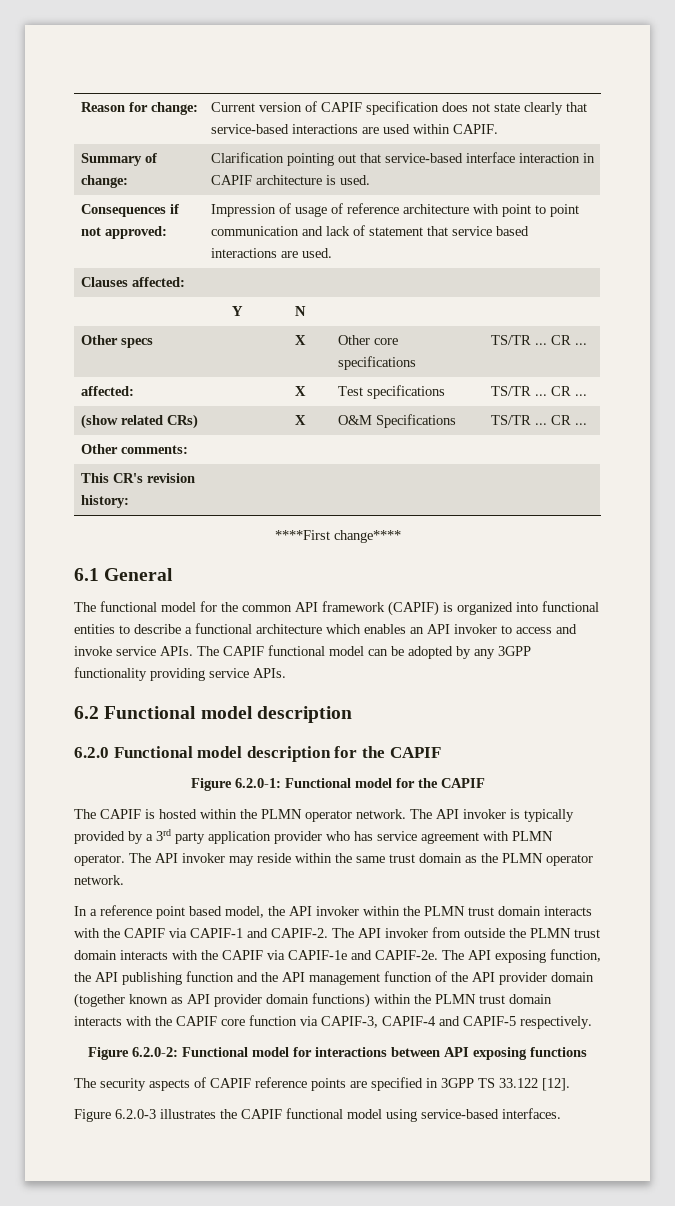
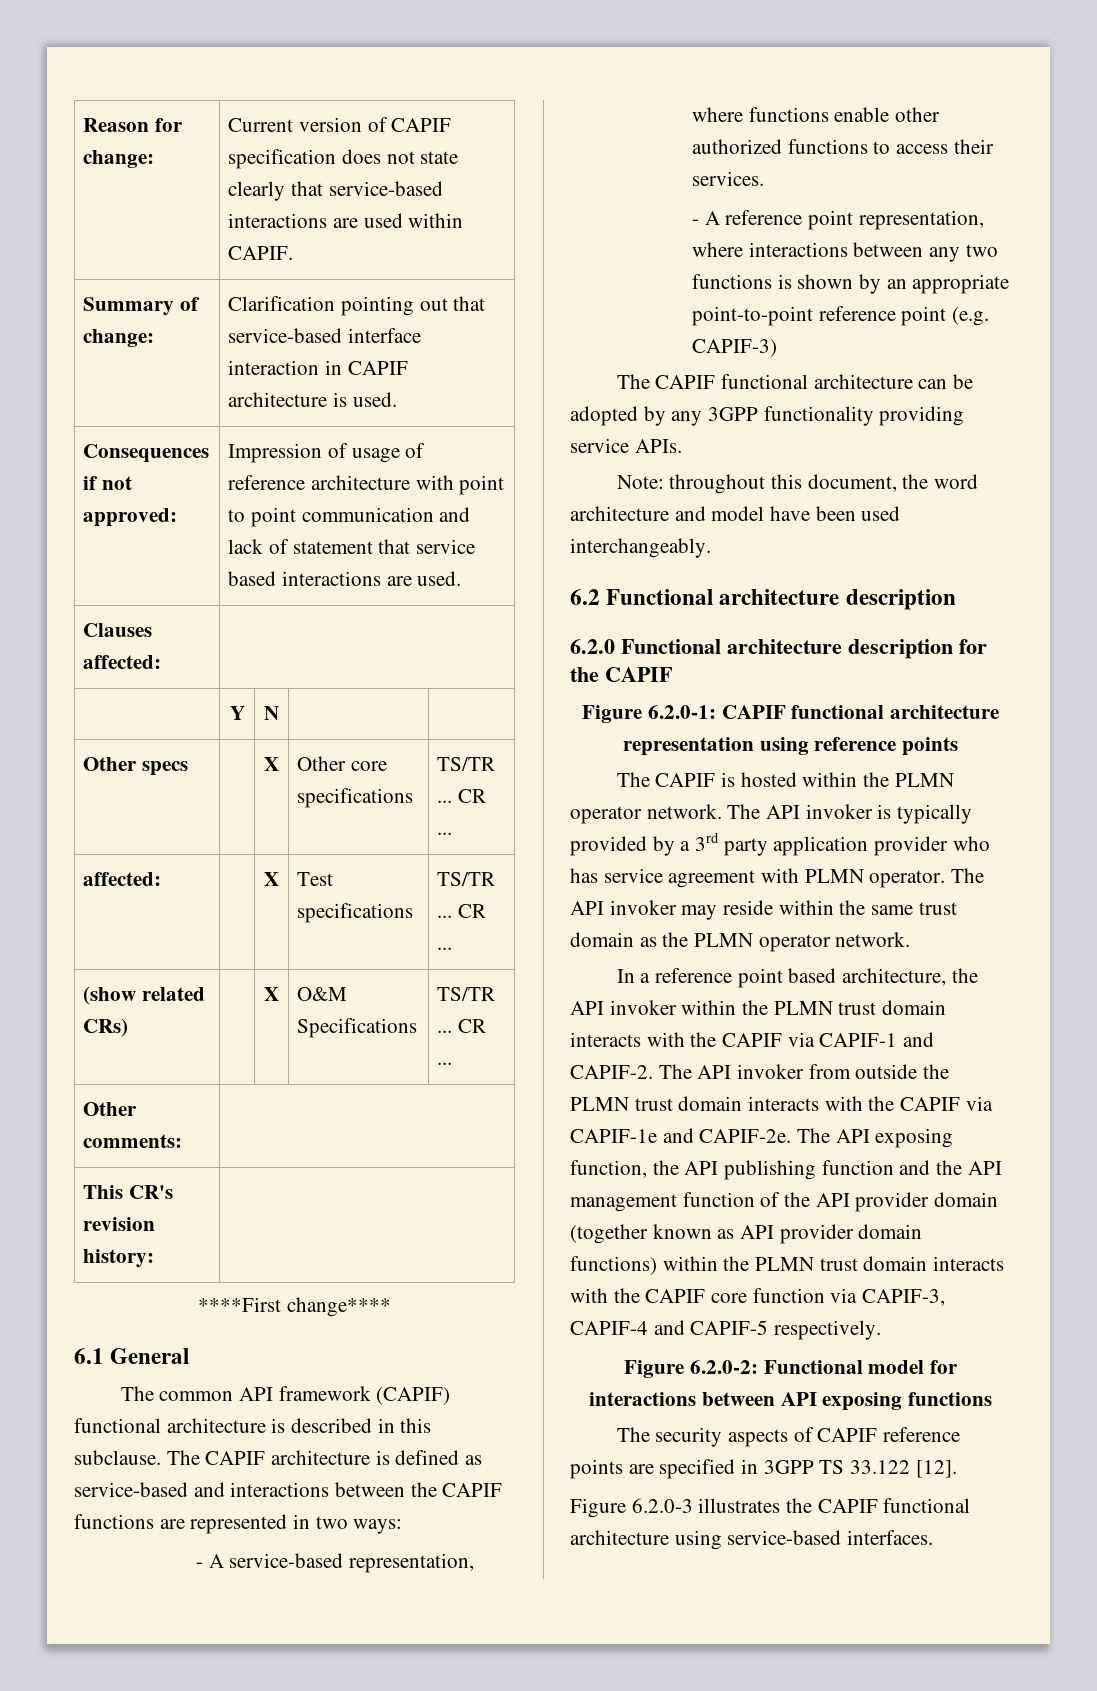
- The functional model for the common API framework (CAPIF) is organized into functional entities to describe a functional architecture which enables an API invoker to access and invoke service APIs. The CAPIF functional model can be adopted by any 3GPP functionality providing service APIs.
+ The common API framework (CAPIF) functional architecture is described in this subclause. The CAPIF architecture is defined as service-based and interactions between the CAPIF functions are represented in two ways:
+ - A service-based representation, where functions enable other authorized functions to access their services.
+ - A reference point representation, where interactions between any two functions is shown by an appropriate point-to-point reference point (e.g. CAPIF-3)
+ The CAPIF functional architecture can be adopted by any 3GPP functionality providing service APIs.
+ Note: throughout this document, the word architecture and model have been used interchangeably.
- 6.2 Functional model description
+ 6.2 Functional architecture description
- 6.2.0 Functional model description for the CAPIF
+ 6.2.0 Functional architecture description for the CAPIF
- Figure 6.2.0-1: Functional model for the CAPIF
+ Figure 6.2.0-1: CAPIF functional architecture representation using reference points
- In a reference point based model, the API invoker within the PLMN trust domain interacts with the CAPIF via CAPIF-1 and CAPIF-2.
+ In a reference point based architecture, the API invoker within the PLMN trust domain interacts with the CAPIF via CAPIF-1 and CAPIF-2.
- Figure 6.2.0-3 illustrates the CAPIF functional model using service-based interfaces.
+ Figure 6.2.0-3 illustrates the CAPIF functional architecture using service-based interfaces.

